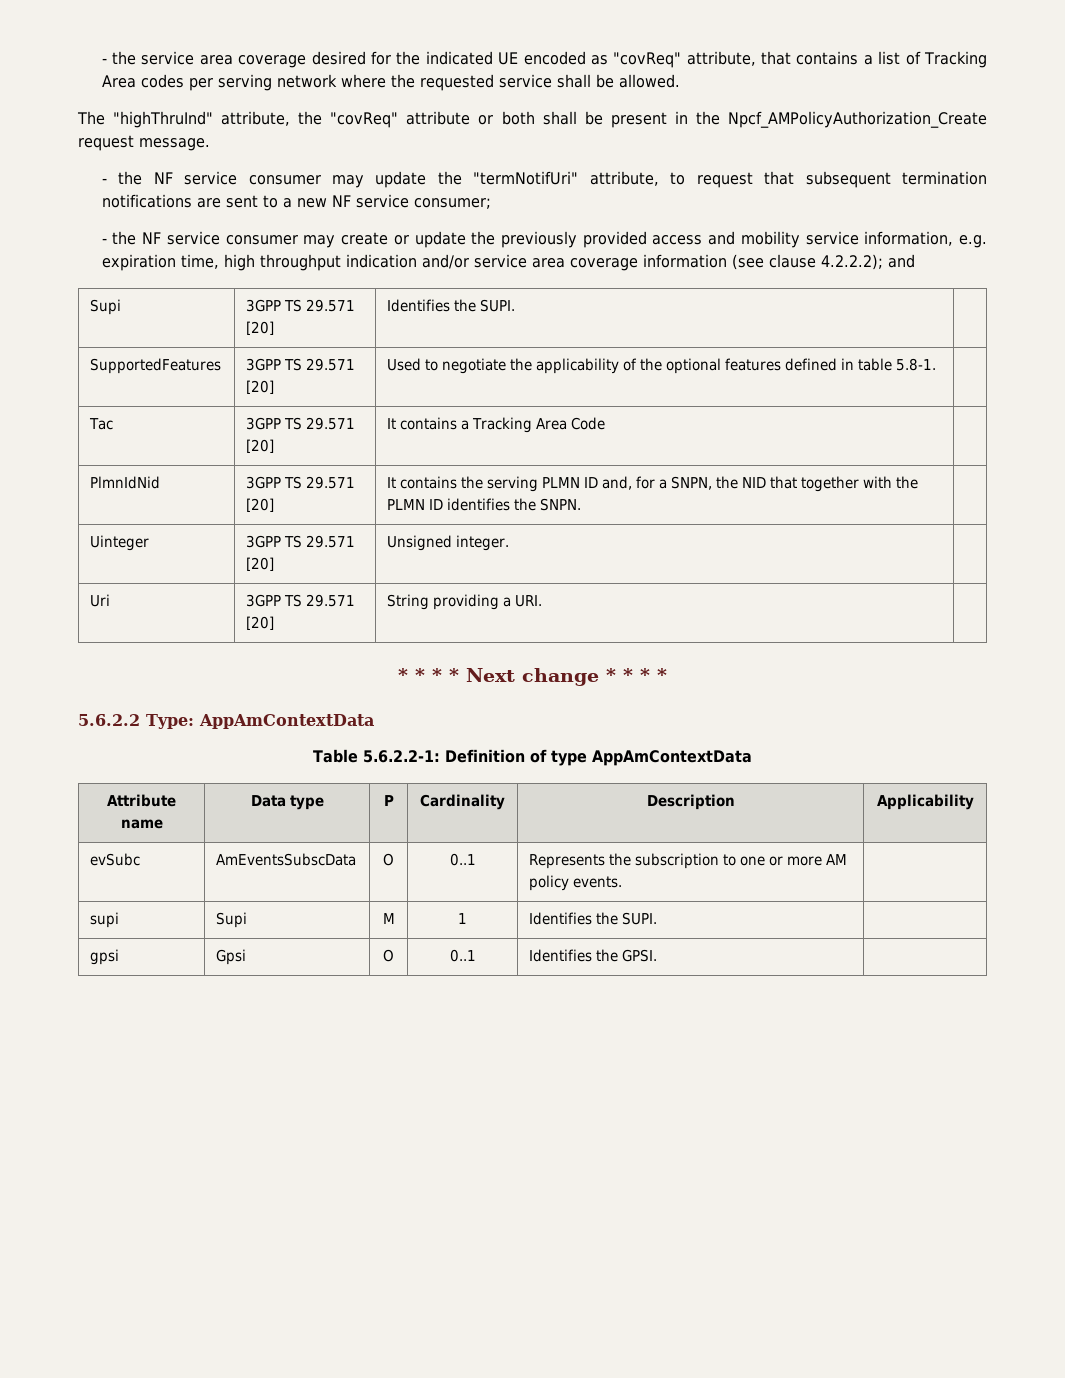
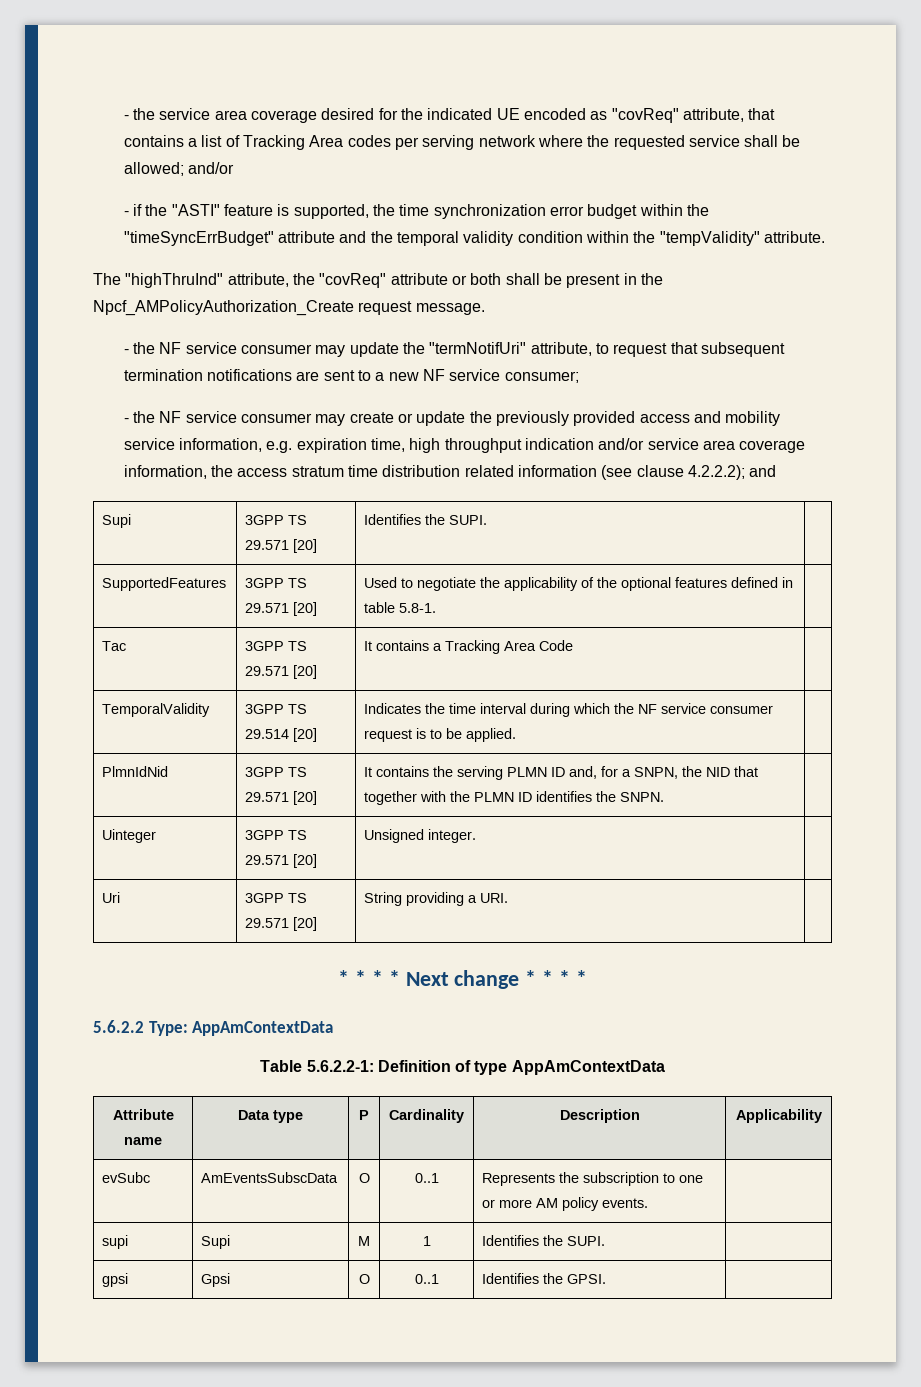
- - the service area coverage desired for the indicated UE encoded as "covReq" attribute, that contains a list of Tracking Area codes per serving network where the requested service shall be allowed.
+ - the service area coverage desired for the indicated UE encoded as "covReq" attribute, that contains a list of Tracking Area codes per serving network where the requested service shall be allowed; and/or
+ - if the "ASTI" feature is supported, the time synchronization error budget within the "timeSyncErrBudget" attribute and the temporal validity condition within the "tempValidity" attribute.
- - the NF service consumer may create or update the previously provided access and mobility service information, e.g. expiration time, high throughput indication and/or service area coverage information (see clause 4.2.2.2); and
+ - the NF service consumer may create or update the previously provided access and mobility service information, e.g. expiration time, high throughput indication and/or service area coverage information, the access stratum time distribution related information (see clause 4.2.2.2); and
+ TemporalValidity | 3GPP TS 29.514 [20] | Indicates the time interval during which the NF service consumer request is to be applied. |

